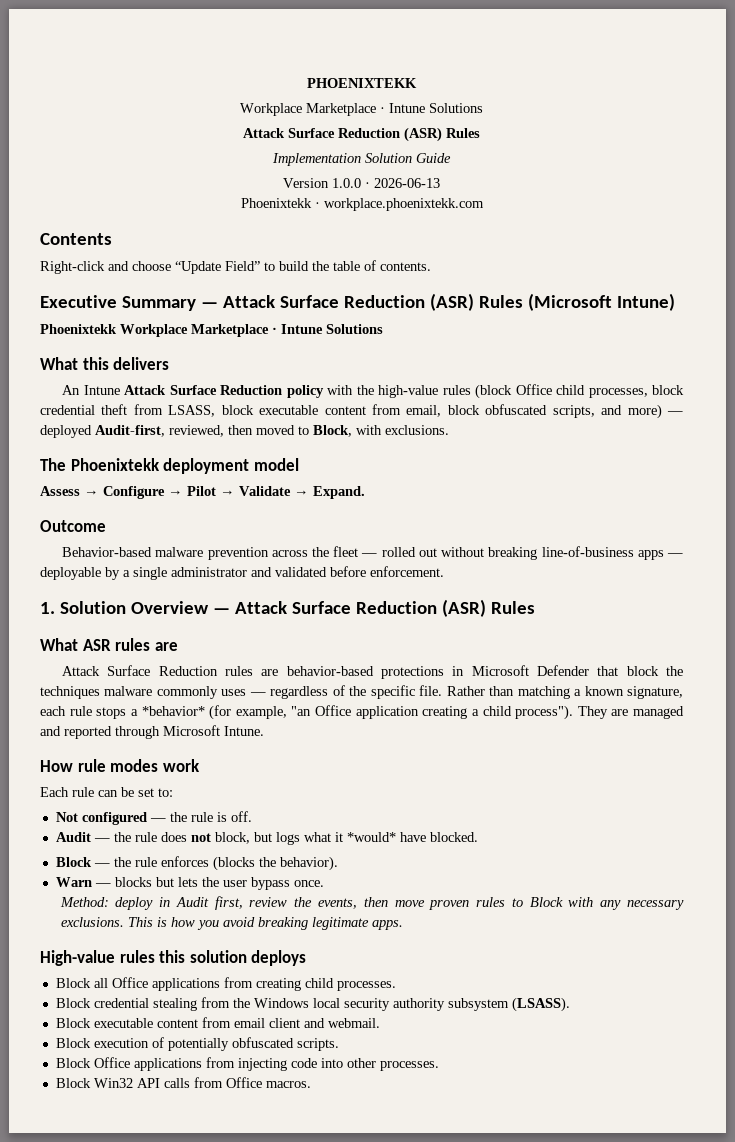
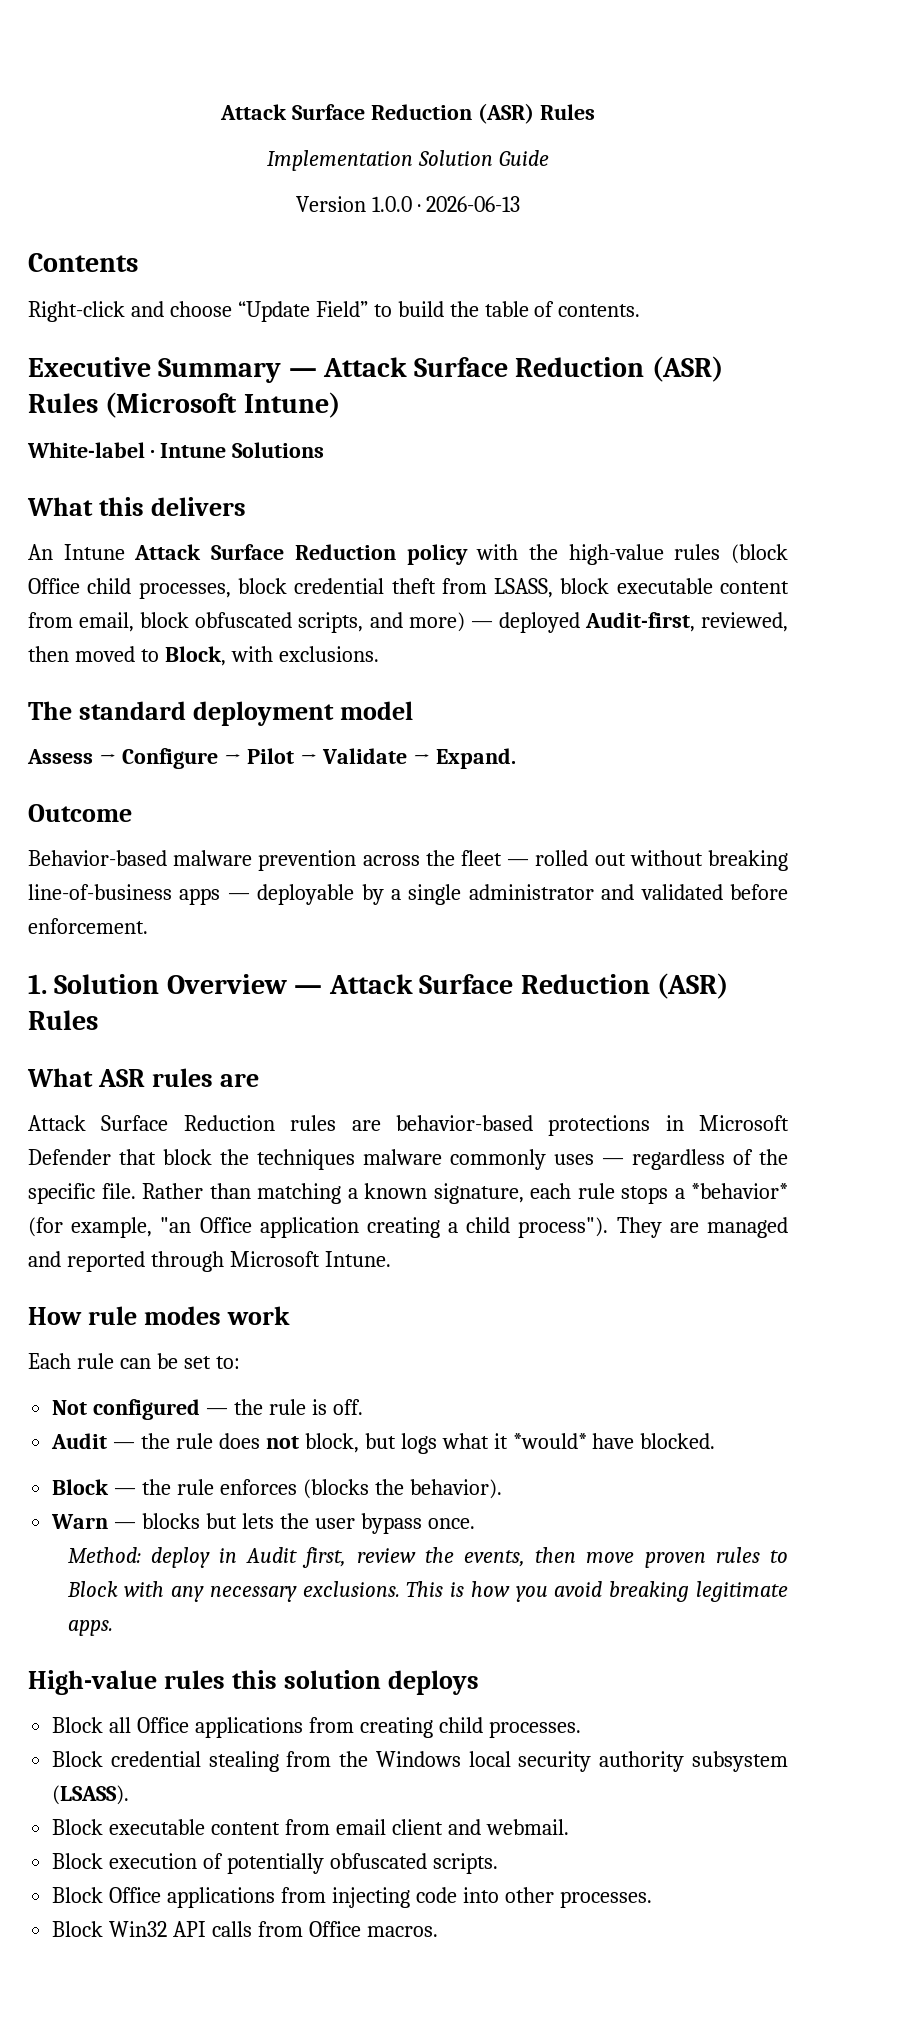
- PHOENIXTEKK
- Workplace Marketplace · Intune Solutions
- Phoenixtekk · workplace.phoenixtekk.com
- Phoenixtekk Workplace Marketplace · Intune Solutions
+ White-label · Intune Solutions
- The Phoenixtekk deployment model
+ The standard deployment model

